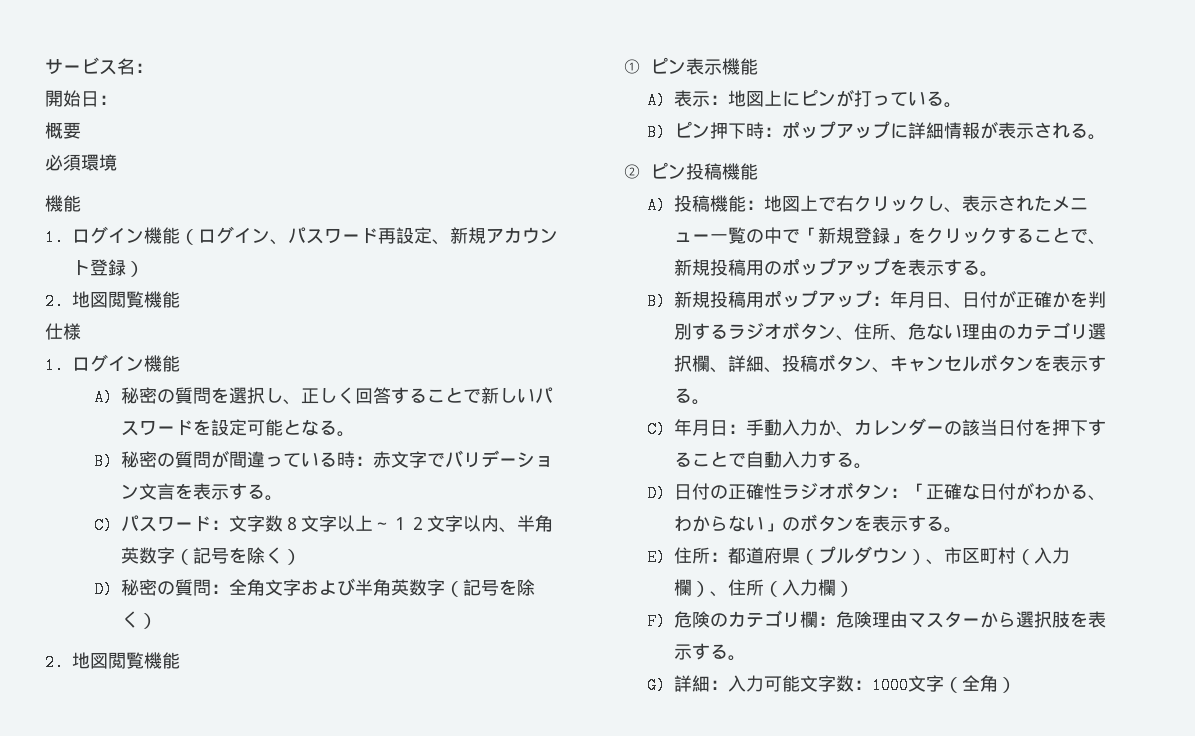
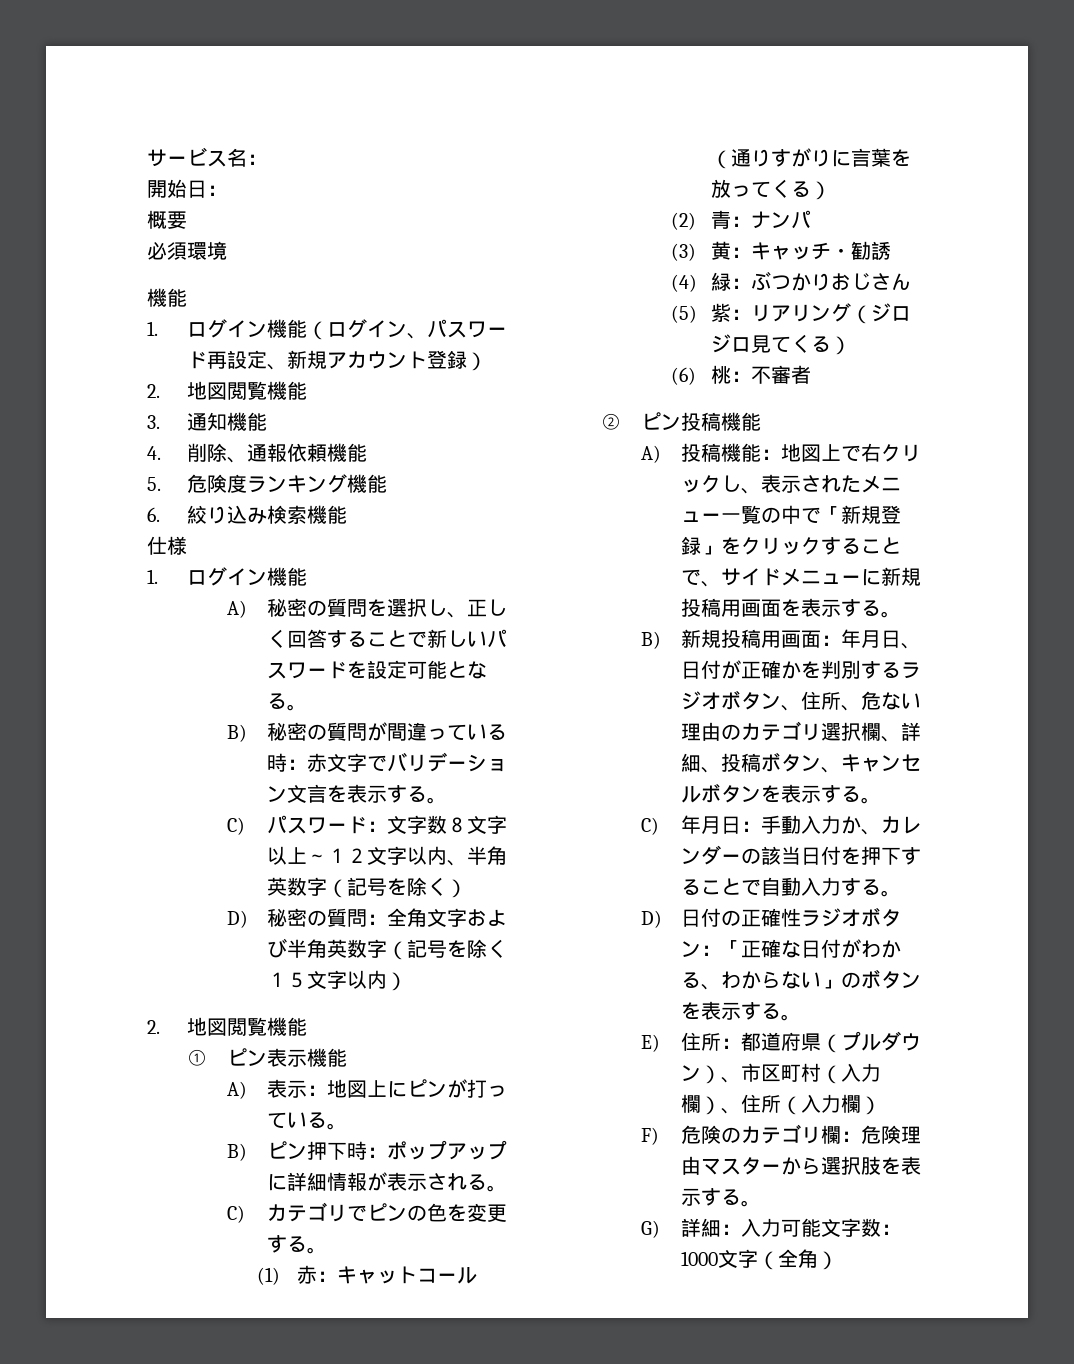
+ 3.通知機能
+ 4.削除、通報依頼機能
+ 5.危険度ランキング機能
+ 6.絞り込み検索機能
- D)秘密の質問：全角文字および半角英数字（記号を除く）
+ D)秘密の質問：全角文字および半角英数字（記号を除く１５文字以内）
+ C)カテゴリでピンの色を変更する。
+ (1)赤：キャットコール（通りすがりに言葉を放ってくる）
+ (2)青：ナンパ
+ (3)黄：キャッチ・勧誘
+ (4)緑：ぶつかりおじさん
+ (5)紫：リアリング（ジロジロ見てくる）
+ (6)桃：不審者
- A)投稿機能：地図上で右クリックし、表示されたメニュー一覧の中で「新規登録」をクリックすることで、新規投稿用のポップアップを表示する。
+ A)投稿機能：地図上で右クリックし、表示されたメニュー一覧の中で「新規登録」をクリックすることで、サイドメニューに新規投稿用画面を表示する。
- B)新規投稿用ポップアップ：年月日、日付が正確かを判別するラジオボタン、住所、危ない理由のカテゴリ選択欄、詳細、投稿ボタン、キャンセルボタンを表示する。
+ B)新規投稿用画面：年月日、日付が正確かを判別するラジオボタン、住所、危ない理由のカテゴリ選択欄、詳細、投稿ボタン、キャンセルボタンを表示する。

